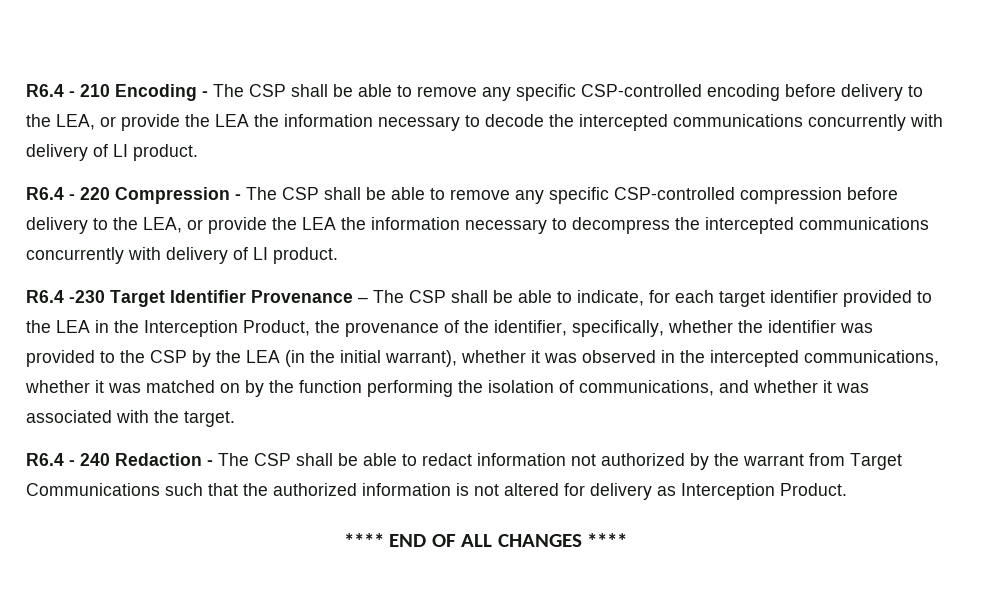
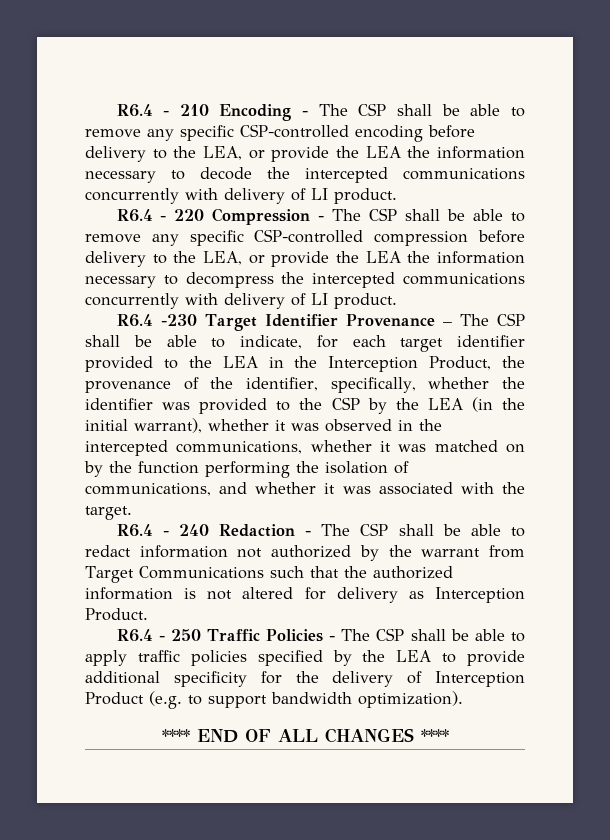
+ R6.4 - 250 Traffic Policies - The CSP shall be able to apply traffic policies specified by the LEA to provide additional specificity for the delivery of Interception Product (e.g. to support bandwidth optimization).

